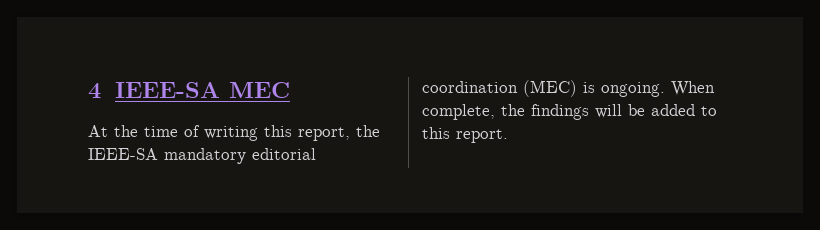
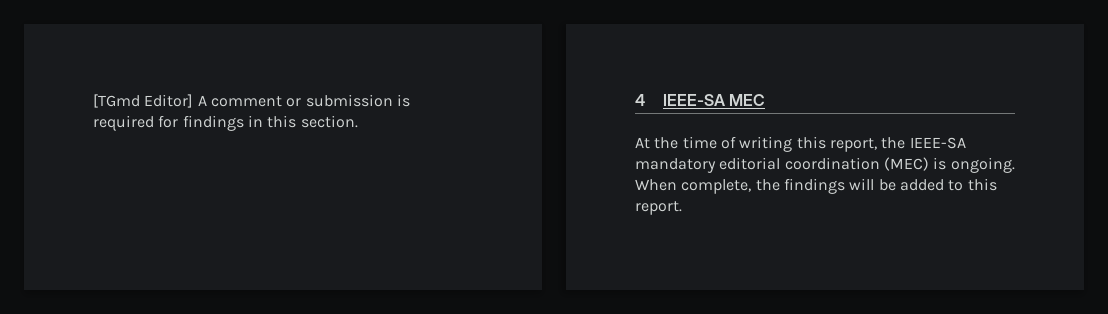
+ [TGmd Editor] A comment or submission is required for findings in this section.

